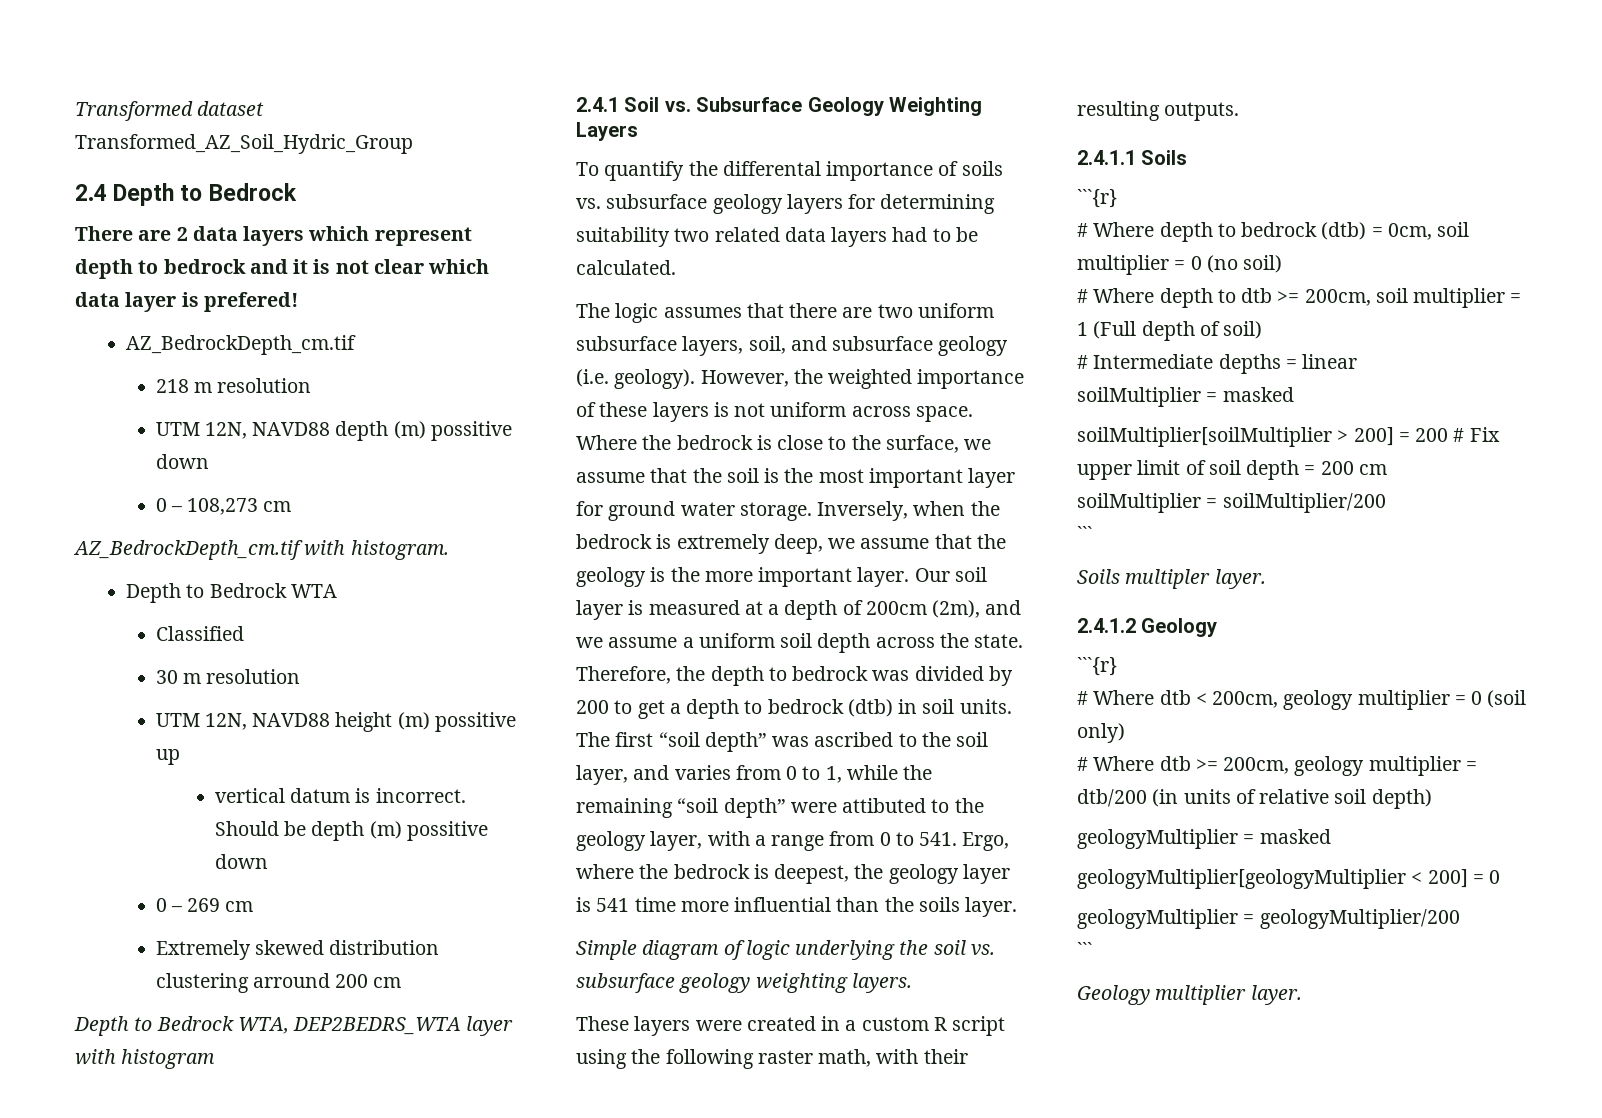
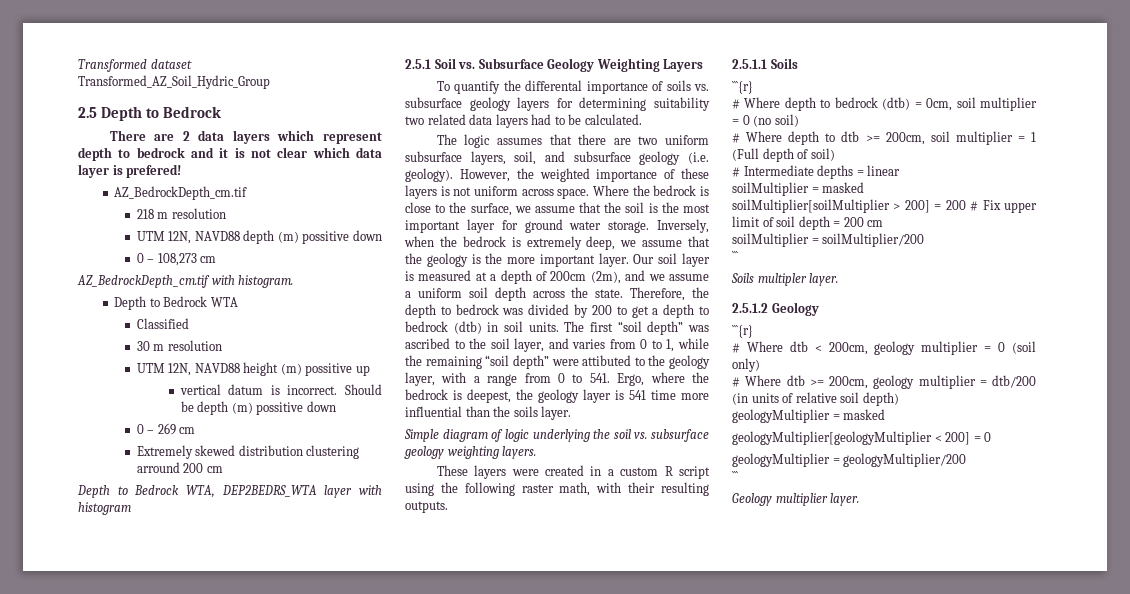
- 2.4 Depth to Bedrock
+ 2.5 Depth to Bedrock
- 2.4.1 Soil vs. Subsurface Geology Weighting Layers
+ 2.5.1 Soil vs. Subsurface Geology Weighting Layers
- 2.4.1.1 Soils
+ 2.5.1.1 Soils
- 2.4.1.2 Geology
+ 2.5.1.2 Geology

